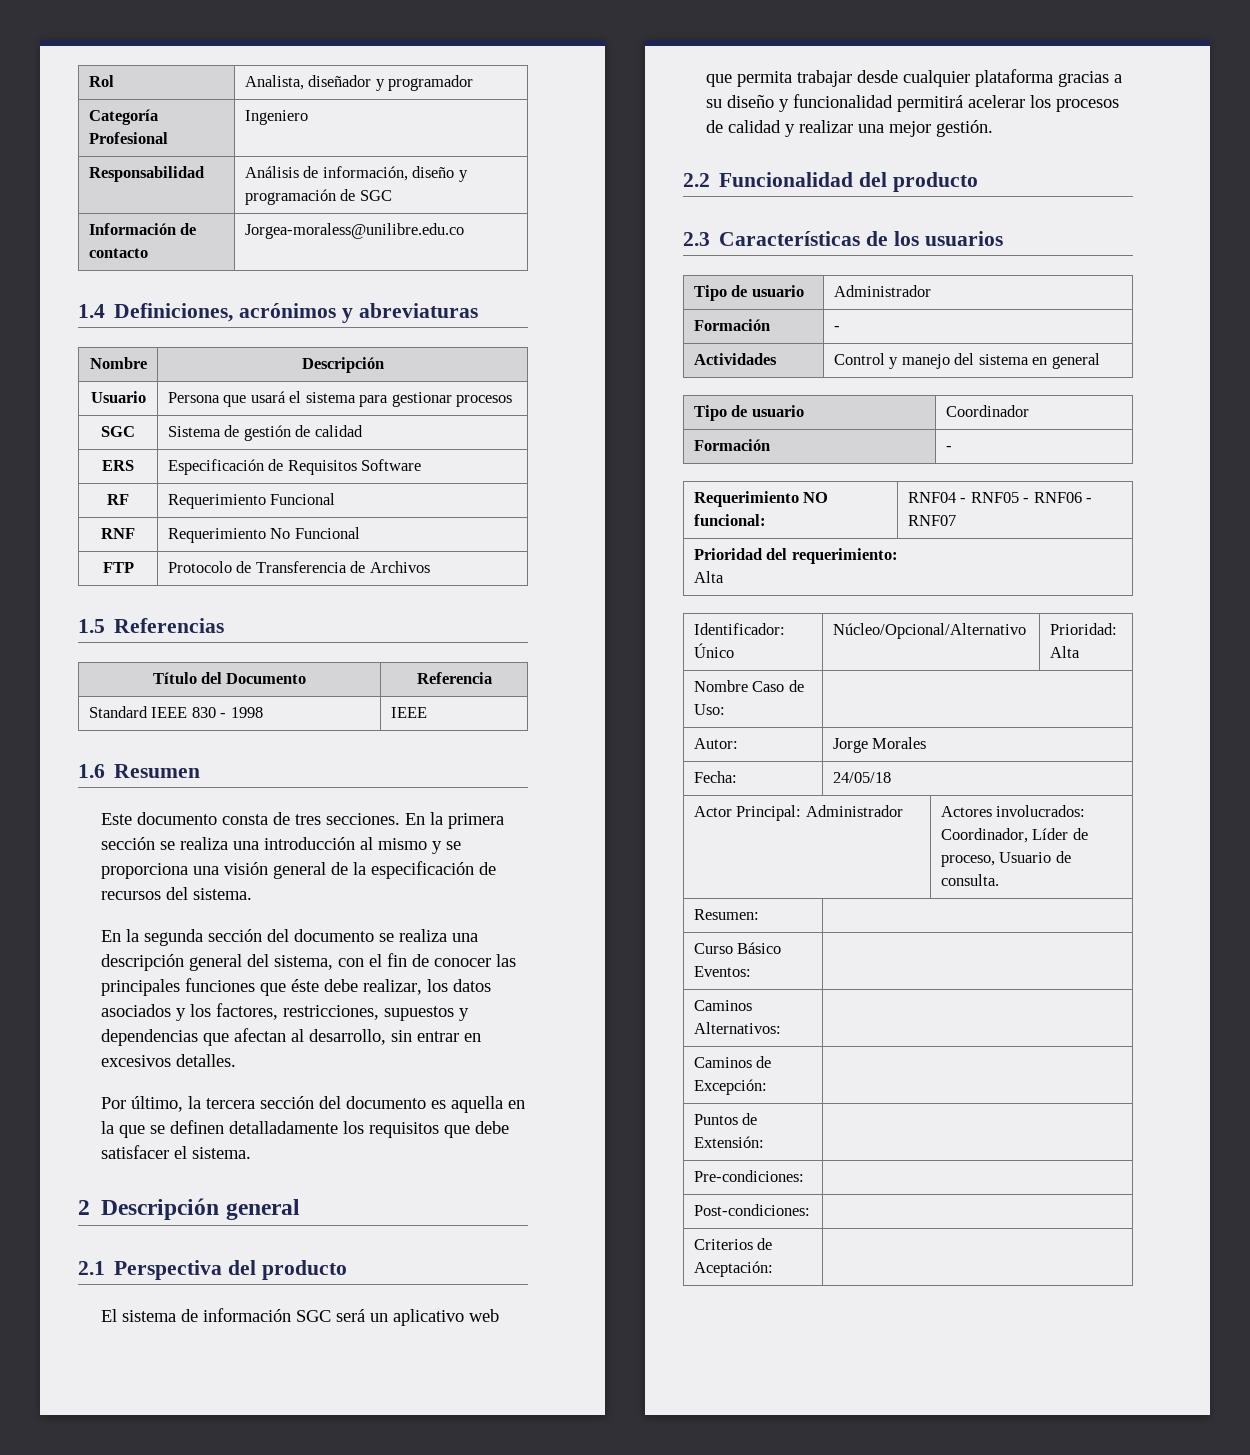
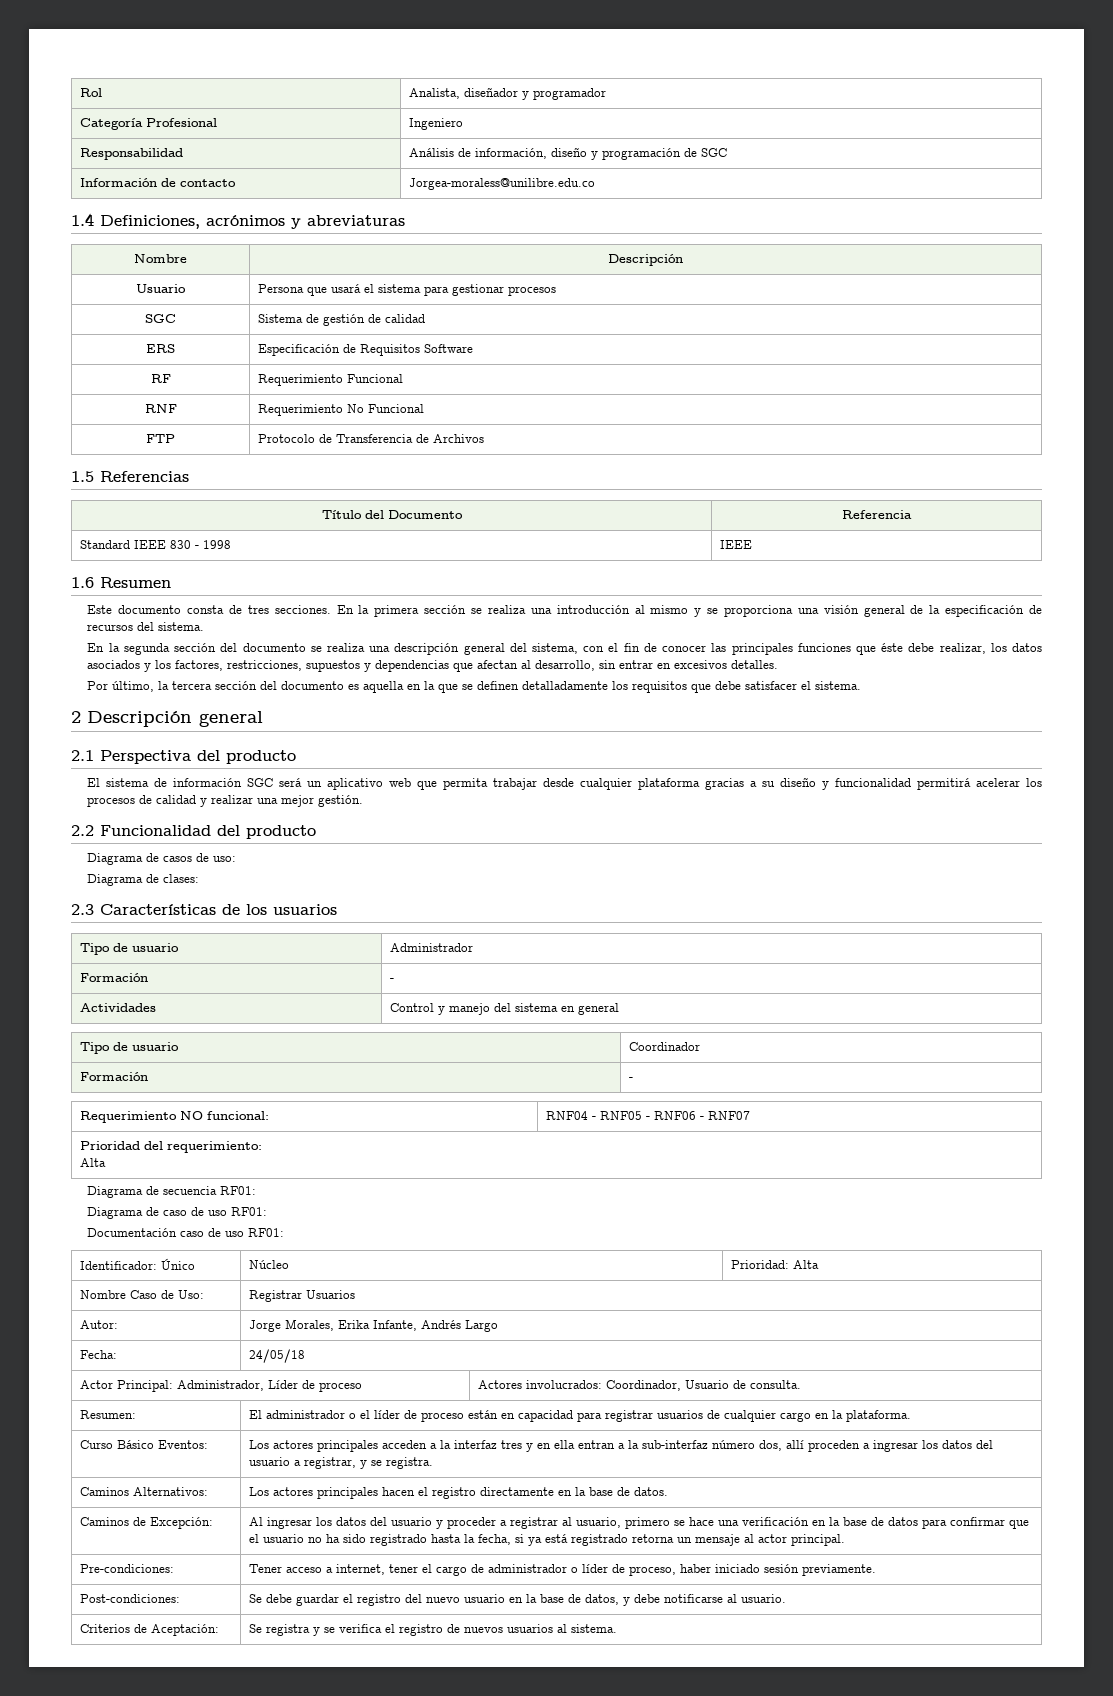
+ Diagrama de casos de uso:
+ Diagrama de clases:
+ Diagrama de secuencia RF01:
+ Diagrama de caso de uso RF01:
+ Documentación caso de uso RF01:
- Identificador: Único | Núcleo/Opcional/Alternativo | Prioridad: Alta
+ Identificador: Único | Núcleo | Prioridad: Alta
- Nombre Caso de Uso: |
+ Nombre Caso de Uso: | Registrar Usuarios
- Autor: | Jorge Morales
+ Autor: | Jorge Morales, Erika Infante, Andrés Largo
- Actor Principal: Administrador | Actores involucrados: Coordinador, Líder de proceso, Usuario de consulta.
+ Actor Principal: Administrador, Líder de proceso | Actores involucrados: Coordinador, Usuario de consulta.
- Resumen: |
- Curso Básico Eventos: |
- Caminos Alternativos: |
- Caminos de Excepción: |
- Puntos de Extensión: |
- Pre-condiciones: |
- Post-condiciones: |
- Criterios de Aceptación: |
+ Resumen: | El administrador o el líder de proceso están en capacidad para registrar usuarios de cualquier cargo en la plataforma.
+ Curso Básico Eventos: | Los actores principales acceden a la interfaz tres y en ella entran a la sub-interfaz número dos, allí proceden a ingresar los datos del usuario a registrar, y se registra.
+ Caminos Alternativos: | Los actores principales hacen el registro directamente en la base de datos.
+ Caminos de Excepción: | Al ingresar los datos del usuario y proceder a registrar al usuario, primero se hace una verificación en la base de datos para confirmar que el usuario no ha sido registrado hasta la fecha, si ya está registrado retorna un mensaje al actor principal.
+ Pre-condiciones: | Tener acceso a internet, tener el cargo de administrador o líder de proceso, haber iniciado sesión previamente.
+ Post-condiciones: | Se debe guardar el registro del nuevo usuario en la base de datos, y debe notificarse al usuario.
+ Criterios de Aceptación: | Se registra y se verifica el registro de nuevos usuarios al sistema.

